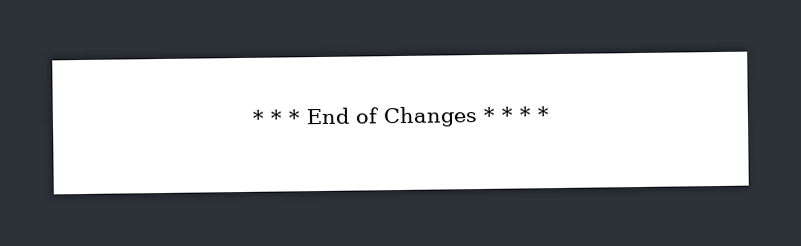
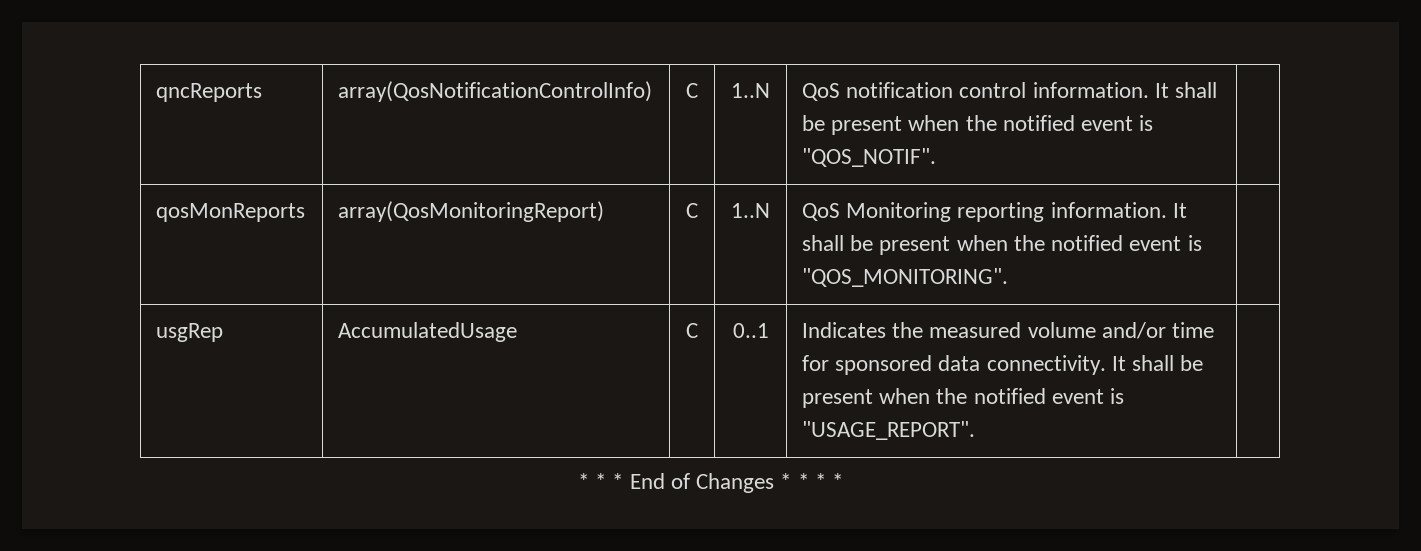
+ qncReports | array(QosNotificationControlInfo) | C | 1..N | QoS notification control information. It shall be present when the notified event is "QOS_NOTIF". |
+ qosMonReports | array(QosMonitoringReport) | C | 1..N | QoS Monitoring reporting information. It shall be present when the notified event is "QOS_MONITORING". |
+ usgRep | AccumulatedUsage | C | 0..1 | Indicates the measured volume and/or time for sponsored data connectivity. It shall be present when the notified event is "USAGE_REPORT". |

